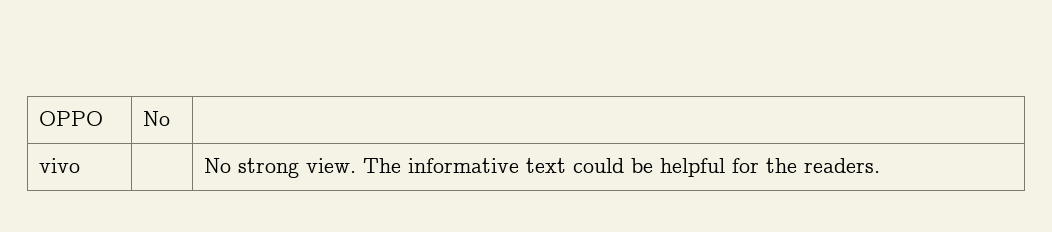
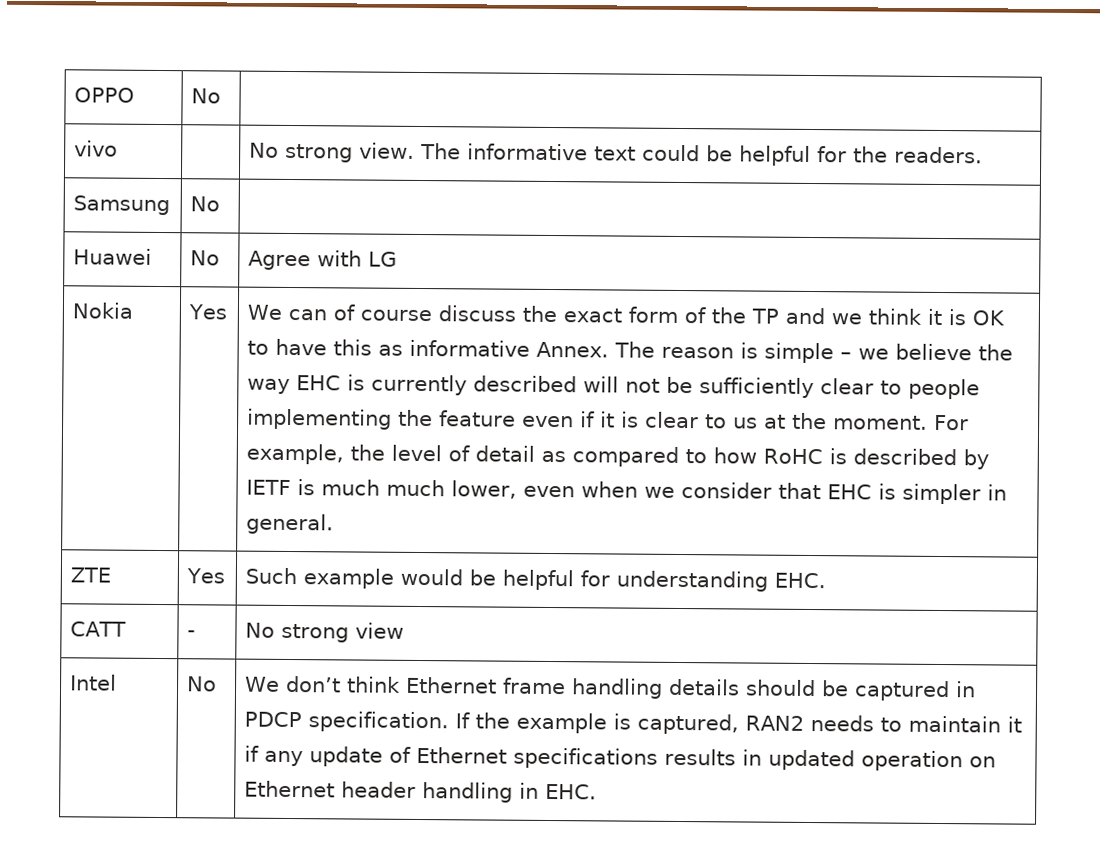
+ Samsung | No |
+ Huawei | No | Agree with LG
+ Nokia | Yes | We can of course discuss the exact form of the TP and we think it is OK to have this as informative Annex. The reason is simple – we believe the way EHC is currently described will not be sufficiently clear to people implementing the feature even if it is clear to us at the moment. For example, the level of detail as compared to how RoHC is described by IETF is much much lower, even when we consider that EHC is simpler in general.
+ ZTE | Yes | Such example would be helpful for understanding EHC.
+ CATT | - | No strong view
+ Intel | No | We don’t think Ethernet frame handling details should be captured in PDCP specification. If the example is captured, RAN2 needs to maintain it if any update of Ethernet specifications results in updated operation on Ethernet header handling in EHC.

